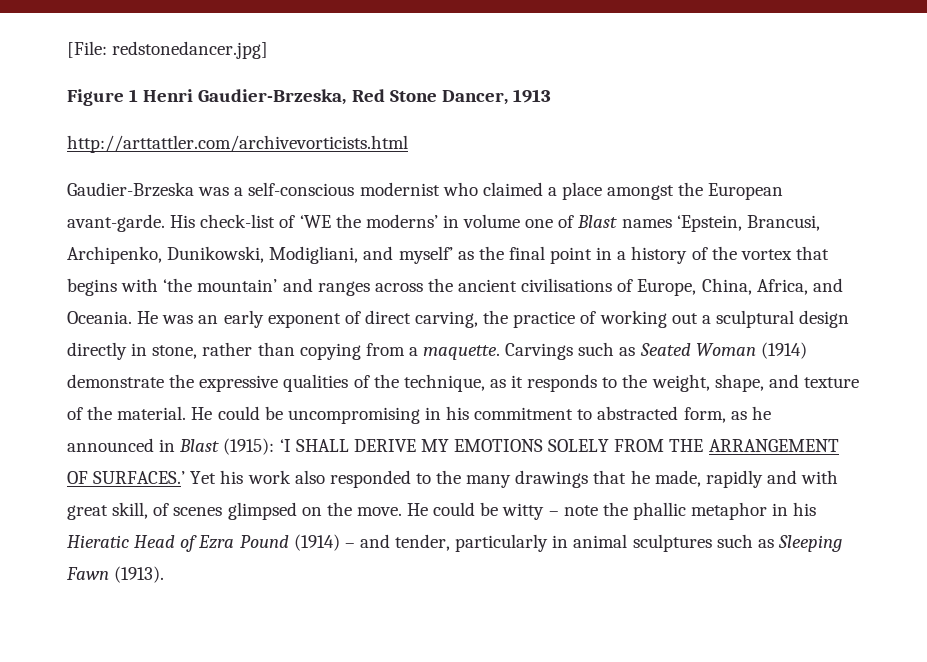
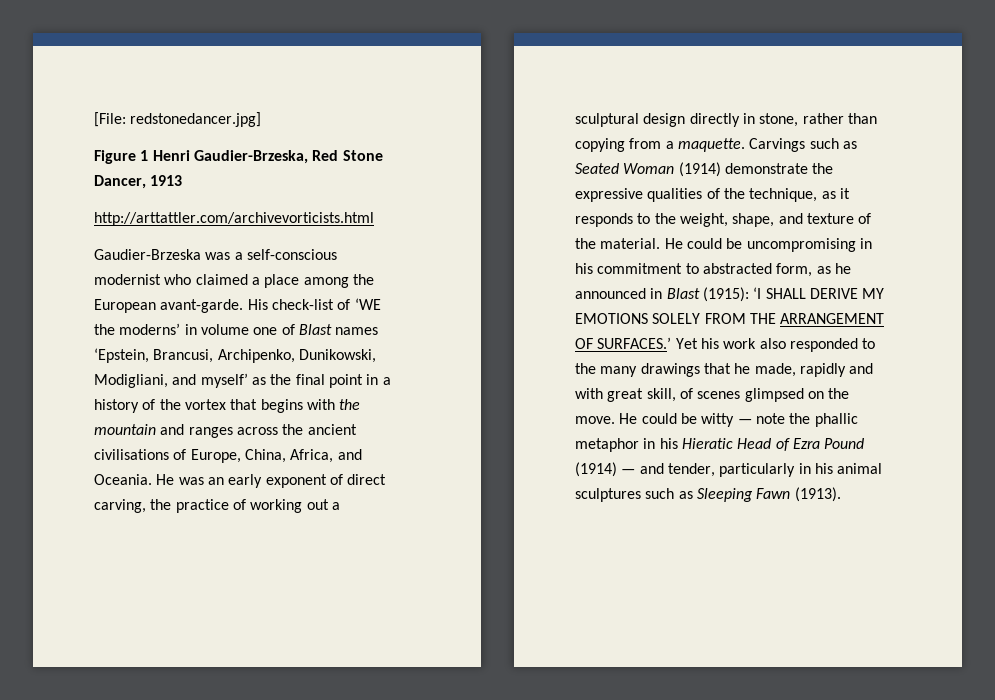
- Gaudier-Brzeska was a self-conscious modernist who claimed a place amongst the European avant-garde.
+ Gaudier-Brzeska was a self-conscious modernist who claimed a place among the European avant-garde.
- His check-list of ‘WE the moderns’ in volume one of Blast names ‘Epstein, Brancusi, Archipenko, Dunikowski, Modigliani, and myself’ as the final point in a history of the vortex that begins with ‘the mountain’ and ranges across the ancient civilisations of Europe, China, Africa, and Oceania.
+ His check-list of ‘WE the moderns’ in volume one of Blast names ‘Epstein, Brancusi, Archipenko, Dunikowski, Modigliani, and myself’ as the final point in a history of the vortex that begins with the mountain and ranges across the ancient civilisations of Europe, China, Africa, and Oceania.
- He could be witty – note the phallic metaphor in his Hieratic Head of Ezra Pound (1914) – and tender, particularly in animal sculptures such as Sleeping Fawn (1913).
+ He could be witty — note the phallic metaphor in his Hieratic Head of Ezra Pound (1914) — and tender, particularly in his animal sculptures such as Sleeping Fawn (1913).

